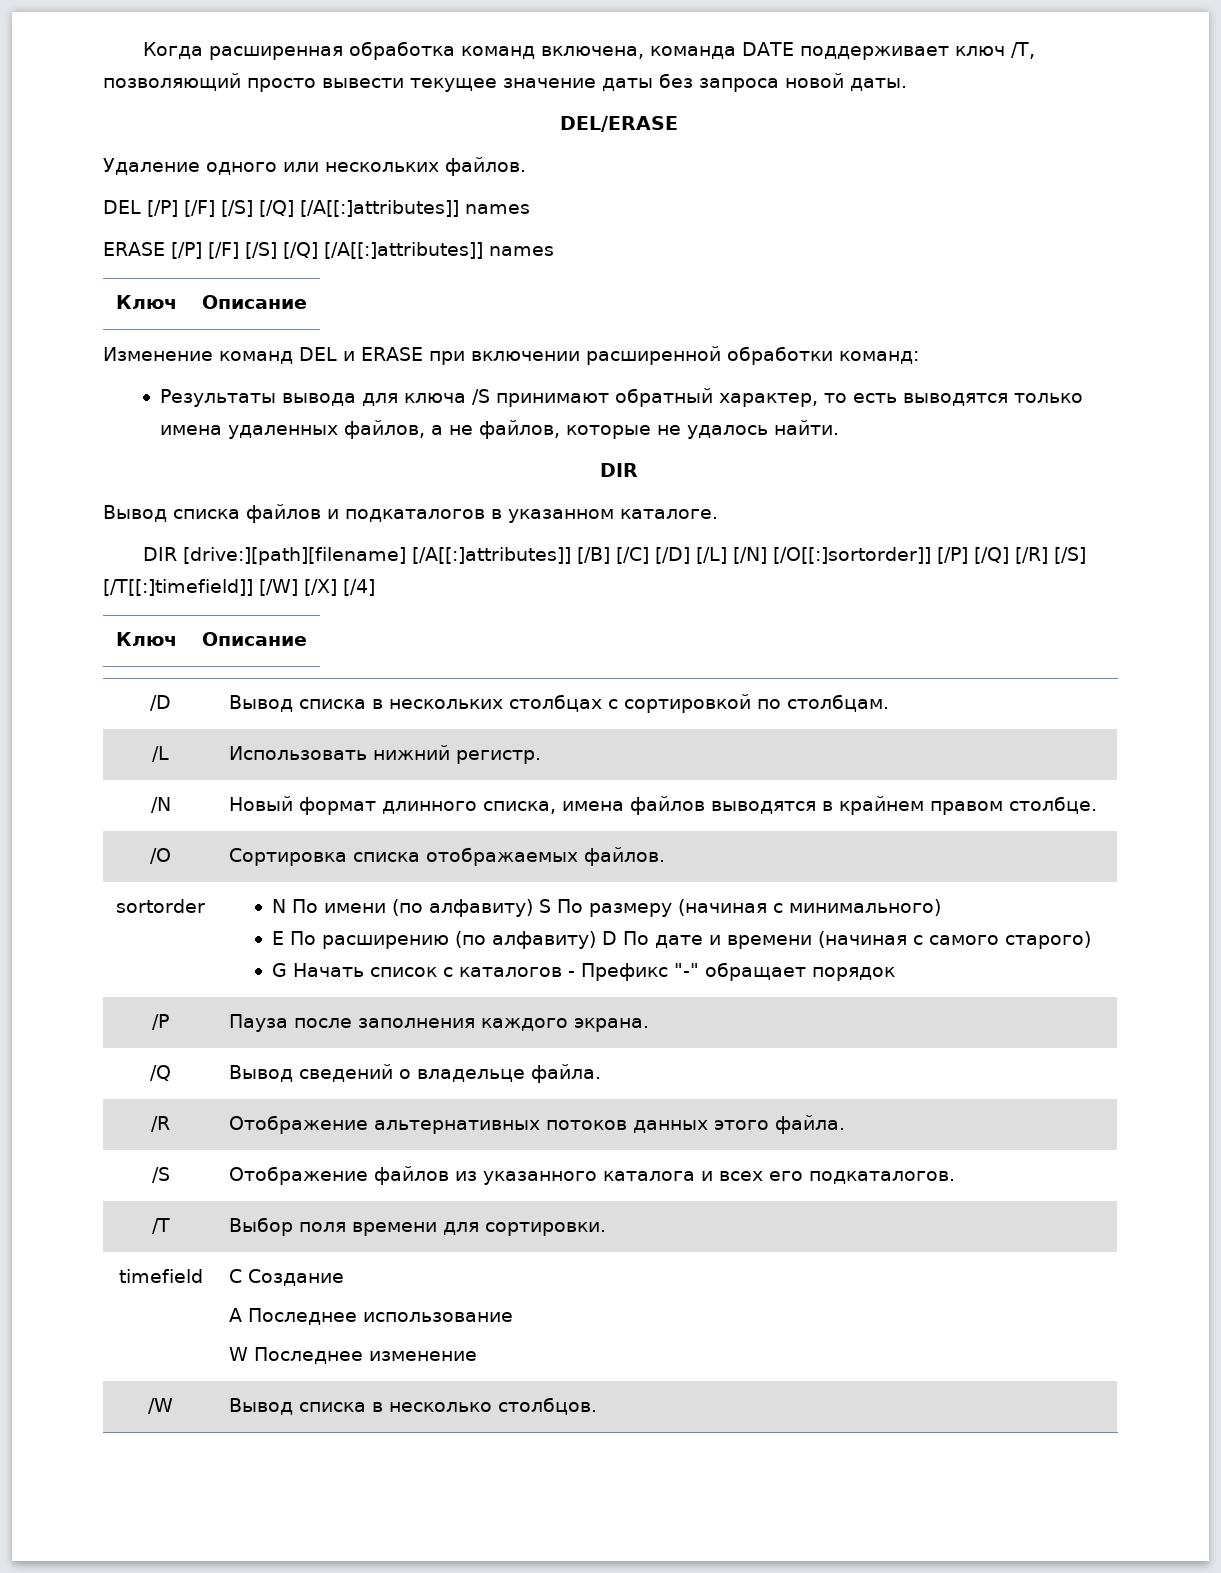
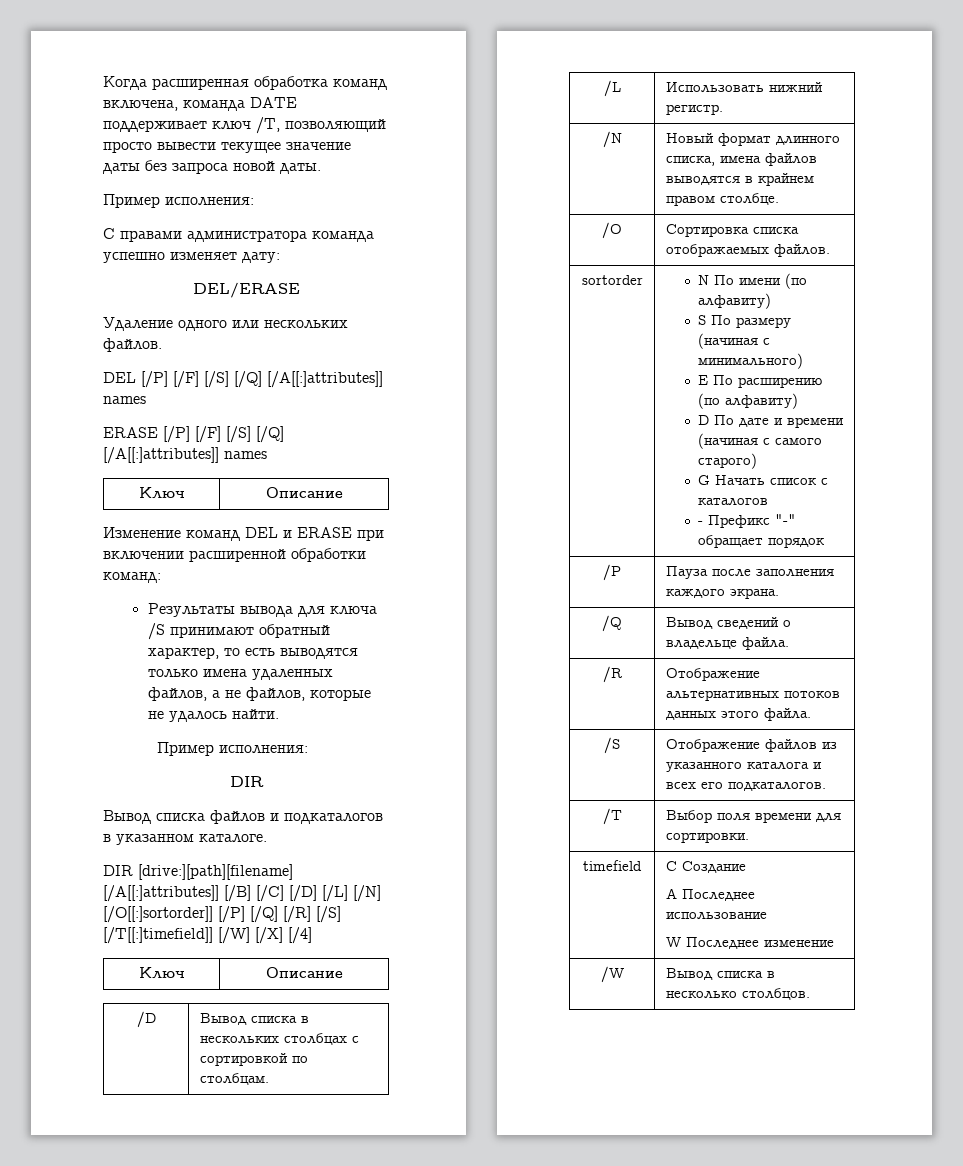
  Когда расширенная обработка команд включена, команда DATE поддерживает ключ /T, позволяющий просто вывести текущее значение даты без запроса новой даты.
+ Пример исполнения:
+ С правами администратора команда успешно изменяет дату:
  Результаты вывода для ключа /S принимают обратный характер, то есть выводятся только имена удаленных файлов, а не файлов, которые не удалось найти.
+ Пример исполнения:
- sortorder | N По имени (по алфавиту) S По размеру (начиная с минимального)
- E По расширению (по алфавиту) D По дате и времени (начиная с самого старого)
- G Начать список с каталогов - Префикс "-" обращает порядок
+ sortorder | N По имени (по алфавиту)
+ S По размеру (начиная с минимального)
+ E По расширению (по алфавиту)
+ D По дате и времени (начиная с самого старого)
+ G Начать список с каталогов
+ - Префикс "-" обращает порядок

